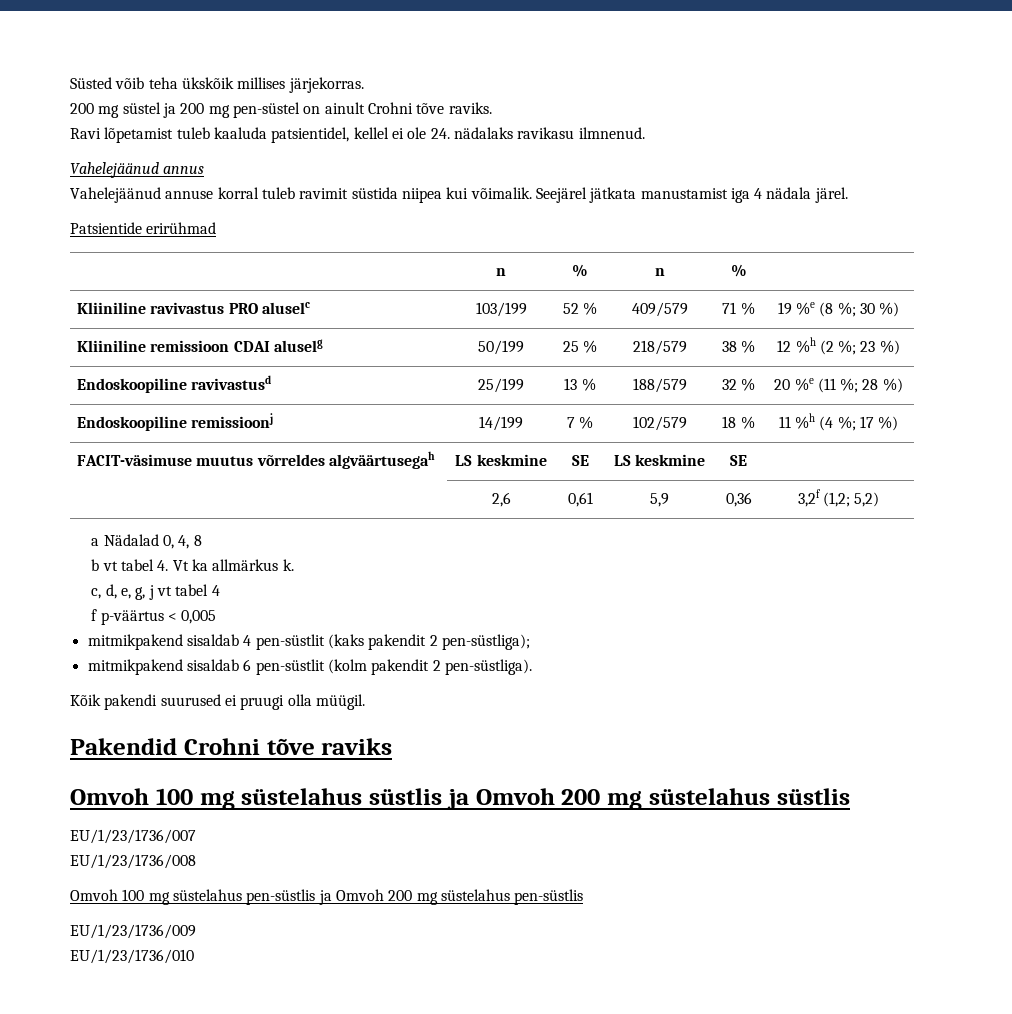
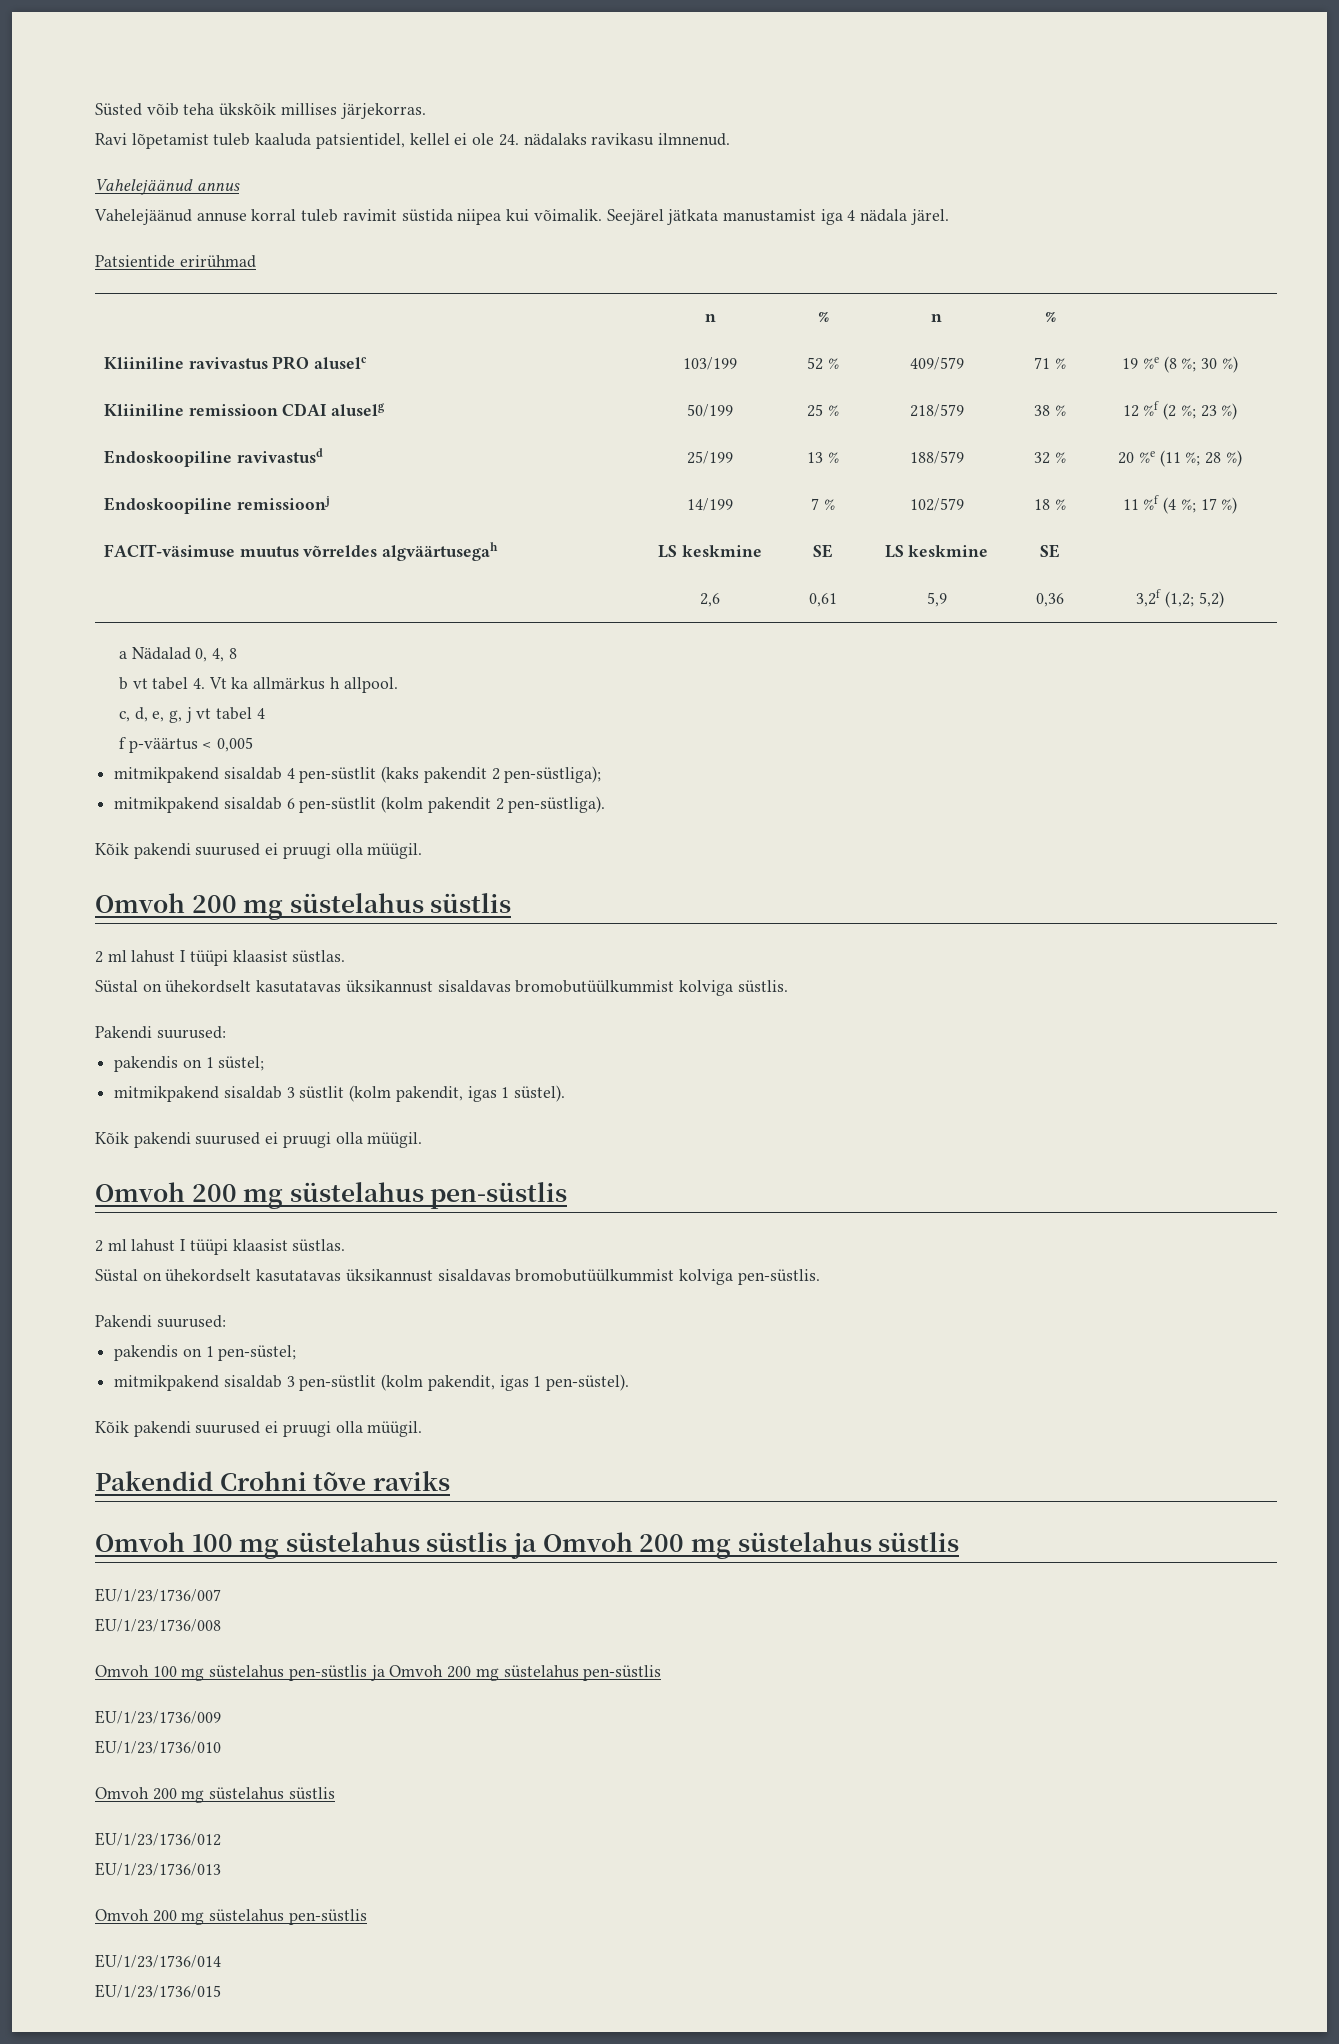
- 200 mg süstel ja 200 mg pen-süstel on ainult Crohni tõve raviks.
- Kliiniline remissioon CDAI aluselg | 50/199 | 25 % | 218/579 | 38 % | 12 %h (2 %; 23 %)
+ Kliiniline remissioon CDAI aluselg | 50/199 | 25 % | 218/579 | 38 % | 12 %f (2 %; 23 %)
- Endoskoopiline remissioonj | 14/199 | 7 % | 102/579 | 18 % | 11 %h (4 %; 17 %)
+ Endoskoopiline remissioonj | 14/199 | 7 % | 102/579 | 18 % | 11 %f (4 %; 17 %)
- b vt tabel 4. Vt ka allmärkus k.
+ b vt tabel 4. Vt ka allmärkus h allpool.
  mitmikpakend sisaldab 6 pen-süstlit (kolm pakendit 2 pen-süstliga).
+ Kõik pakendi suurused ei pruugi olla müügil.
+ Omvoh 200 mg süstelahus süstlis
+ 2 ml lahust I tüüpi klaasist süstlas.
+ Süstal on ühekordselt kasutatavas üksikannust sisaldavas bromobutüülkummist kolviga süstlis.
+ Pakendi suurused:
+ pakendis on 1 süstel;
+ mitmikpakend sisaldab 3 süstlit (kolm pakendit, igas 1 süstel).
+ Kõik pakendi suurused ei pruugi olla müügil.
+ Omvoh 200 mg süstelahus pen-süstlis
+ 2 ml lahust I tüüpi klaasist süstlas.
+ Süstal on ühekordselt kasutatavas üksikannust sisaldavas bromobutüülkummist kolviga pen-süstlis.
+ Pakendi suurused:
+ pakendis on 1 pen-süstel;
+ mitmikpakend sisaldab 3 pen-süstlit (kolm pakendit, igas 1 pen-süstel).
  EU/1/23/1736/010
+ Omvoh 200 mg süstelahus süstlis
+ EU/1/23/1736/012
+ EU/1/23/1736/013
+ Omvoh 200 mg süstelahus pen-süstlis
+ EU/1/23/1736/014
+ EU/1/23/1736/015

